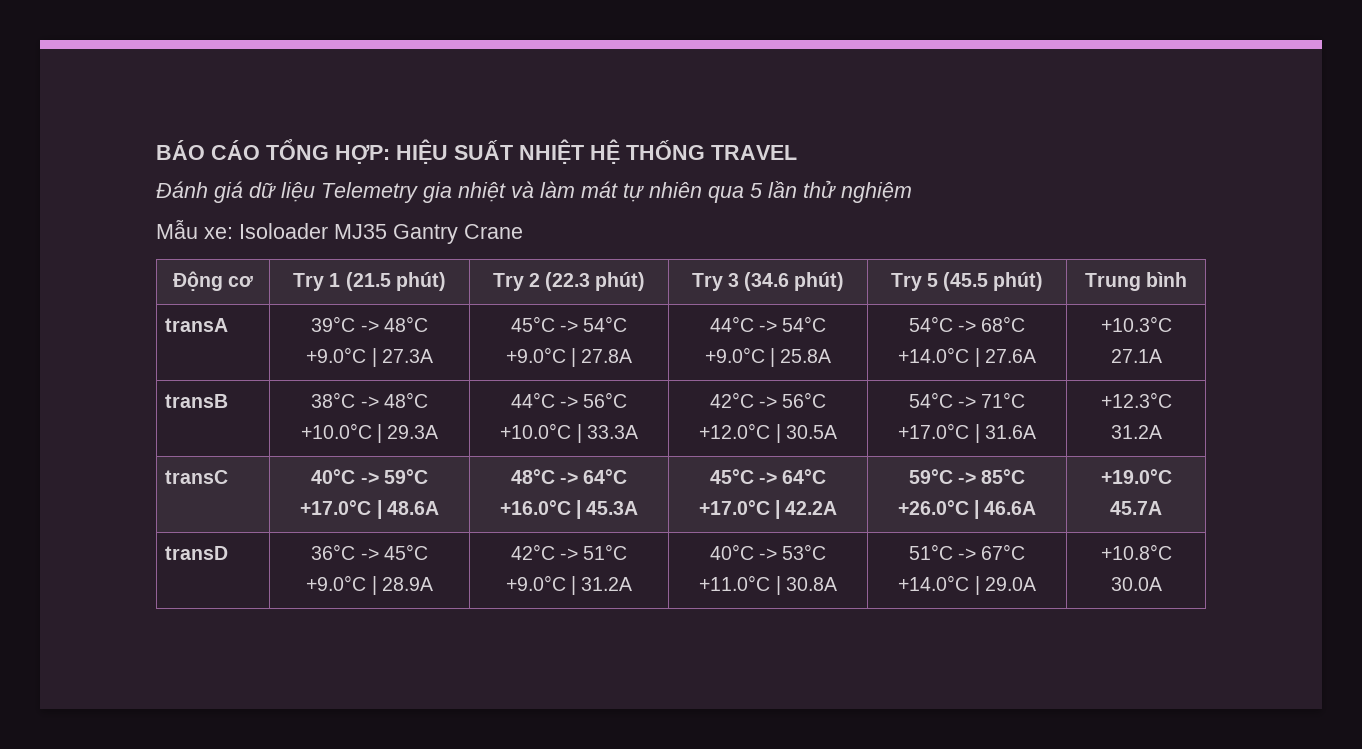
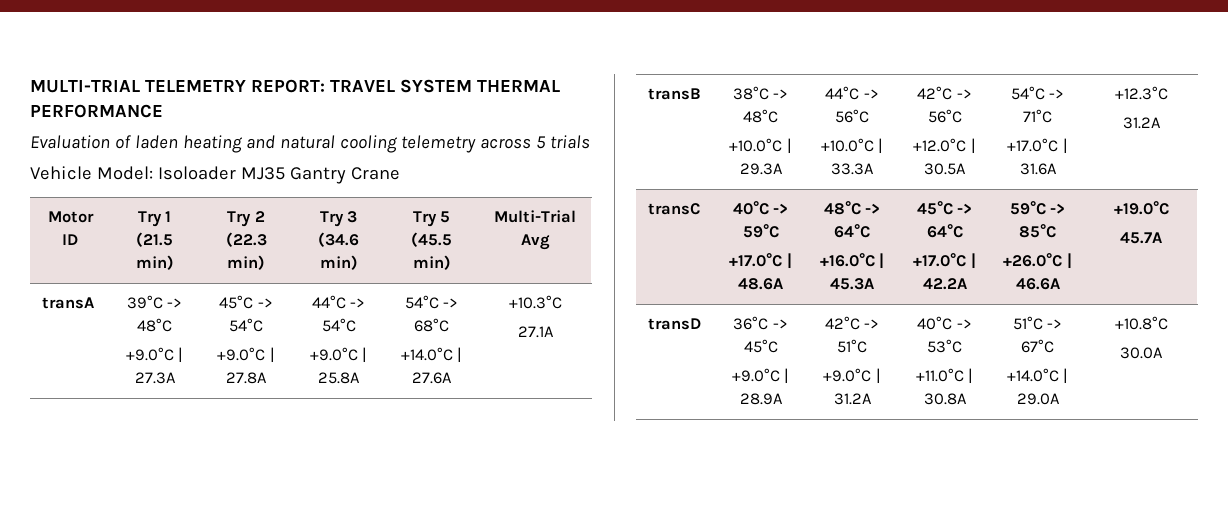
- BÁO CÁO TỔNG HỢP: HIỆU SUẤT NHIỆT HỆ THỐNG TRAVEL
- Đánh giá dữ liệu Telemetry gia nhiệt và làm mát tự nhiên qua 5 lần thử nghiệm
- Mẫu xe: Isoloader MJ35 Gantry Crane
+ MULTI-TRIAL TELEMETRY REPORT: TRAVEL SYSTEM THERMAL PERFORMANCE
+ Evaluation of laden heating and natural cooling telemetry across 5 trials
+ Vehicle Model: Isoloader MJ35 Gantry Crane
- Động cơ | Try 1 (21.5 phút) | Try 2 (22.3 phút) | Try 3 (34.6 phút) | Try 5 (45.5 phút) | Trung bình
+ Motor ID | Try 1 (21.5 min) | Try 2 (22.3 min) | Try 3 (34.6 min) | Try 5 (45.5 min) | Multi-Trial Avg

